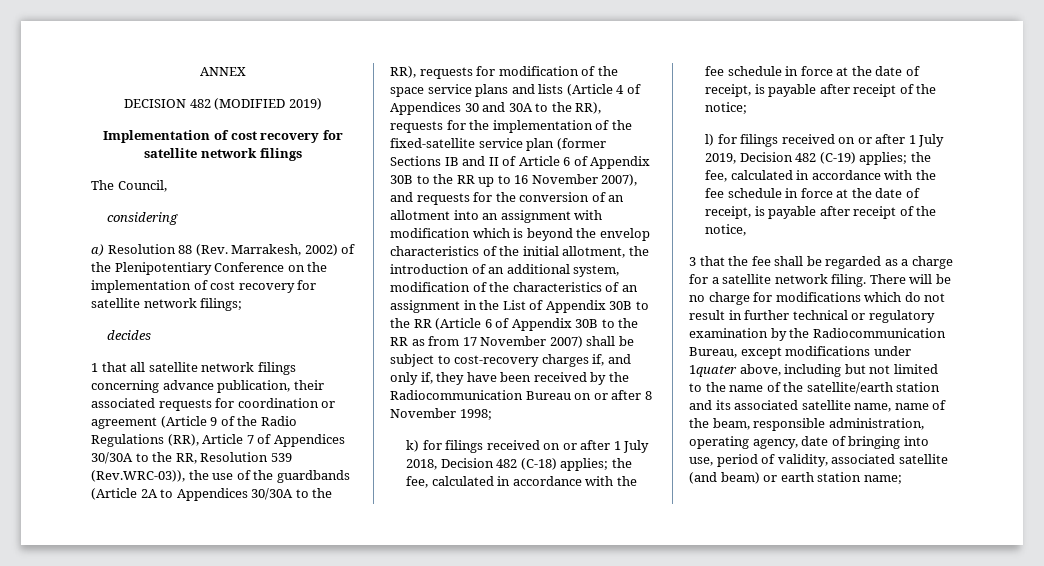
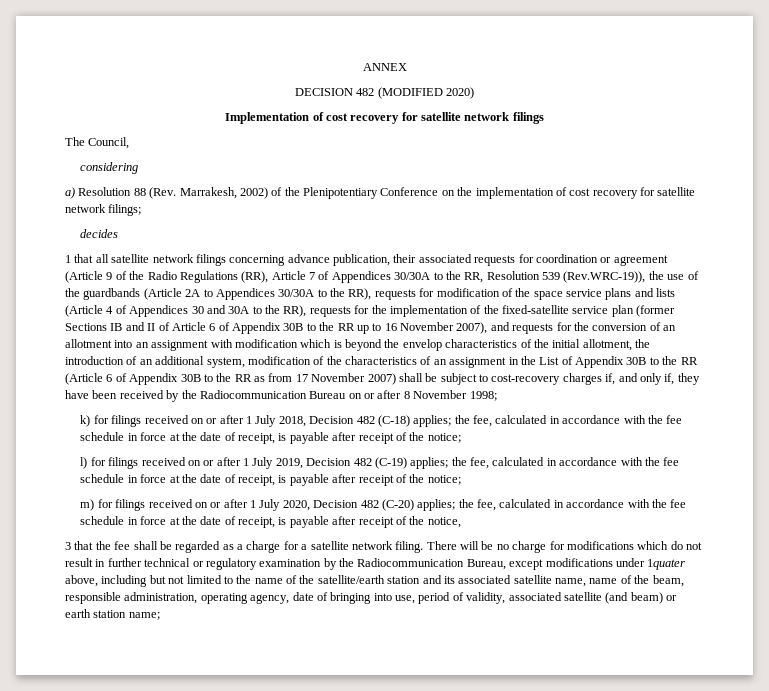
- DECISION 482 (MODIFIED 2019)
+ DECISION 482 (MODIFIED 2020)
- 1 that all satellite network filings concerning advance publication, their associated requests for coordination or agreement (Article 9 of the Radio Regulations (RR), Article 7 of Appendices 30/30A to the RR, Resolution 539 (Rev.WRC-03)), the use of the guardbands (Article 2A to Appendices 30/30A to the RR), requests for modification of the space service plans and lists (Article 4 of Appendices 30 and 30A to the RR), requests for the implementation of the fixed-satellite service plan (former Sections IB and II of Article 6 of Appendix 30B to the RR up to 16 November 2007), and requests for the conversion of an allotment into an assignment with modification which is beyond the envelop characteristics of the initial allotment, the introduction of an additional system, modification of the characteristics of an assignment in the List of Appendix 30B to the RR (Article 6 of Appendix 30B to the RR as from 17 November 2007) shall be subject to cost-recovery charges if, and only if, they have been received by the Radiocommunication Bureau on or after 8 November 1998;
+ 1 that all satellite network filings concerning advance publication, their associated requests for coordination or agreement (Article 9 of the Radio Regulations (RR), Article 7 of Appendices 30/30A to the RR, Resolution 539 (Rev.WRC-19)), the use of the guardbands (Article 2A to Appendices 30/30A to the RR), requests for modification of the space service plans and lists (Article 4 of Appendices 30 and 30A to the RR), requests for the implementation of the fixed-satellite service plan (former Sections IB and II of Article 6 of Appendix 30B to the RR up to 16 November 2007), and requests for the conversion of an allotment into an assignment with modification which is beyond the envelop characteristics of the initial allotment, the introduction of an additional system, modification of the characteristics of an assignment in the List of Appendix 30B to the RR (Article 6 of Appendix 30B to the RR as from 17 November 2007) shall be subject to cost-recovery charges if, and only if, they have been received by the Radiocommunication Bureau on or after 8 November 1998;
- l) for filings received on or after 1 July 2019, Decision 482 (C-19) applies; the fee, calculated in accordance with the fee schedule in force at the date of receipt, is payable after receipt of the notice,
+ l) for filings received on or after 1 July 2019, Decision 482 (C-19) applies; the fee, calculated in accordance with the fee schedule in force at the date of receipt, is payable after receipt of the notice;
+ m) for filings received on or after 1 July 2020, Decision 482 (C-20) applies; the fee, calculated in accordance with the fee schedule in force at the date of receipt, is payable after receipt of the notice,

